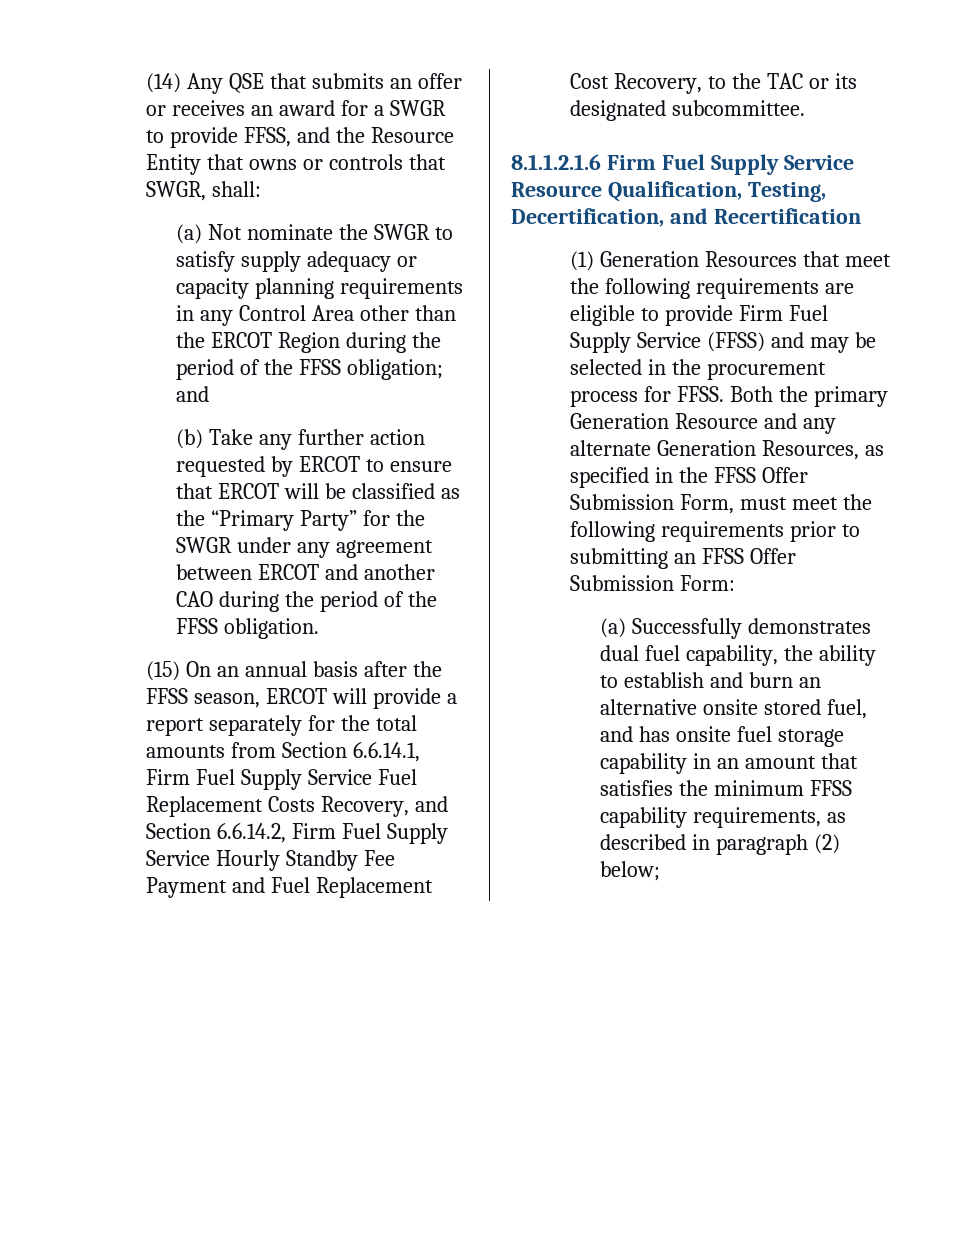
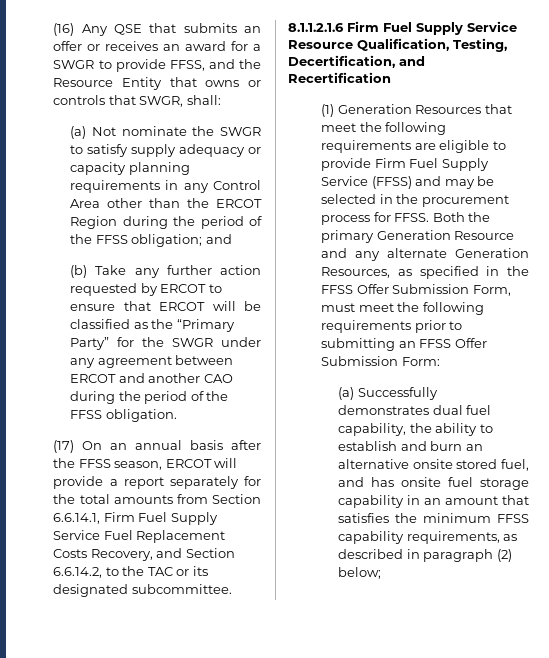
- (14) Any QSE that submits an offer or receives an award for a SWGR to provide FFSS, and the Resource Entity that owns or controls that SWGR, shall:
+ (16) Any QSE that submits an offer or receives an award for a SWGR to provide FFSS, and the Resource Entity that owns or controls that SWGR, shall:
- (15) On an annual basis after the FFSS season, ERCOT will provide a report separately for the total amounts from Section 6.6.14.1, Firm Fuel Supply Service Fuel Replacement Costs Recovery, and Section 6.6.14.2, Firm Fuel Supply Service Hourly Standby Fee Payment and Fuel Replacement Cost Recovery, to the TAC or its designated subcommittee.
+ (17) On an annual basis after the FFSS season, ERCOT will provide a report separately for the total amounts from Section 6.6.14.1, Firm Fuel Supply Service Fuel Replacement Costs Recovery, and Section 6.6.14.2, to the TAC or its designated subcommittee.

